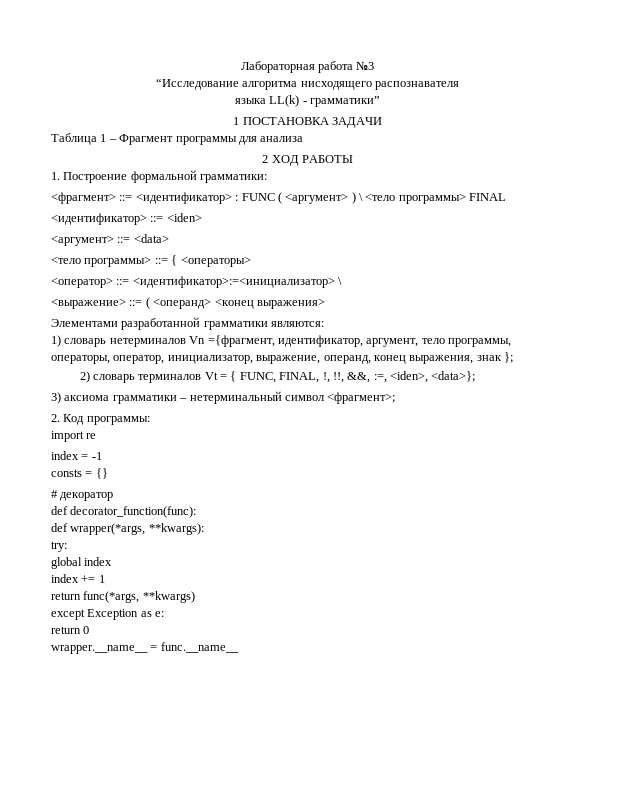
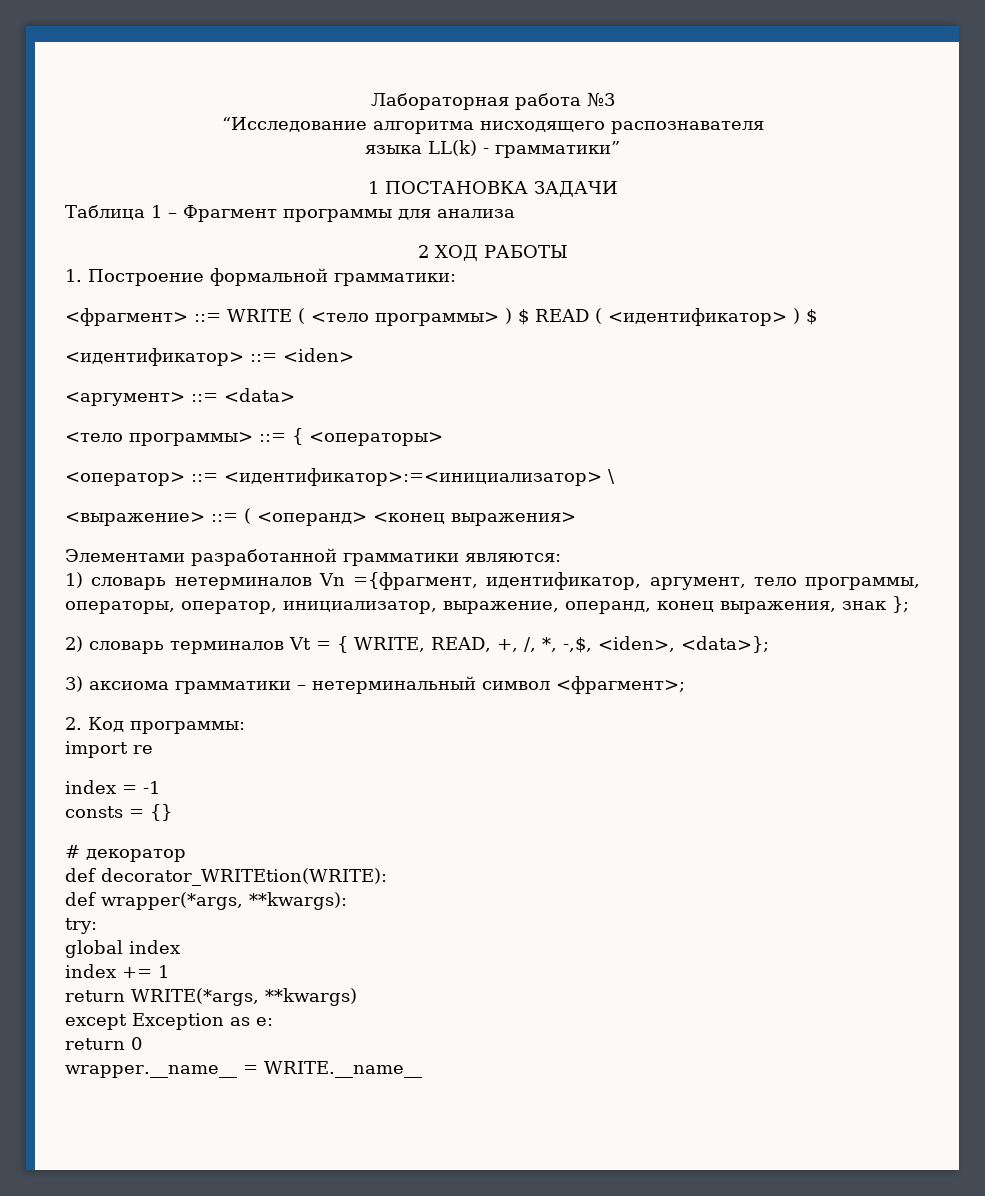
- <фрагмент> ::= <идентификатор> : FUNC ( <аргумент> ) \ <тело программы> FINAL
+ <фрагмент> ::= WRITE ( <тело программы> ) $ READ ( <идентификатор> ) $
- 2) словарь терминалов Vt = { FUNC, FINAL, !, !!, &&, :=, <iden>, <data>};
+ 2) словарь терминалов Vt = { WRITE, READ, +, /, *, -,$, <iden>, <data>};
- def decorator_function(func):
+ def decorator_WRITEtion(WRITE):
- return func(*args, **kwargs)
+ return WRITE(*args, **kwargs)
- wrapper.__name__ = func.__name__
+ wrapper.__name__ = WRITE.__name__

